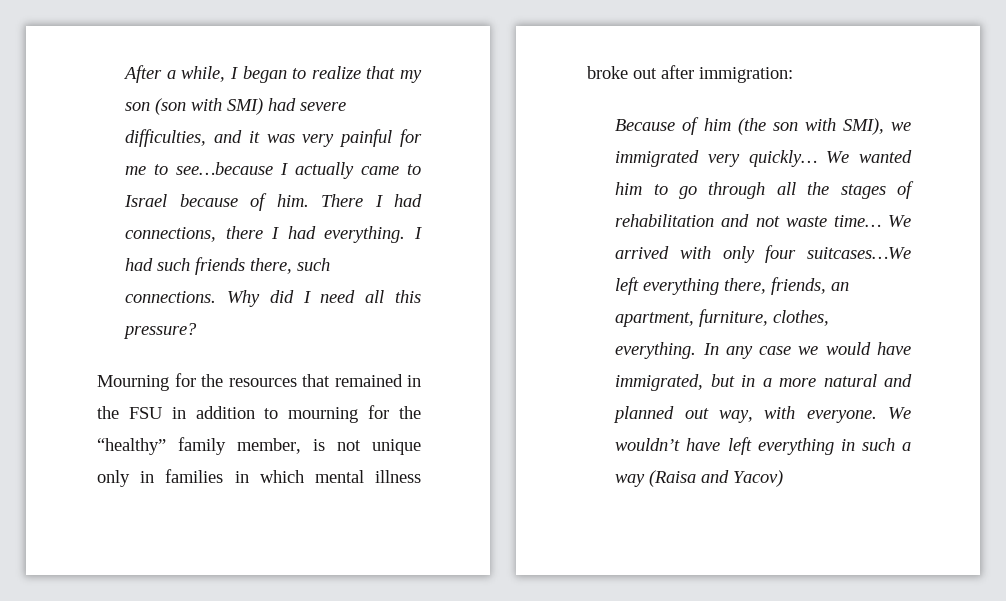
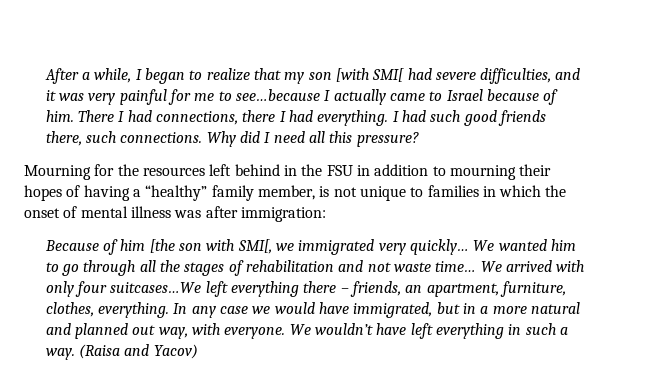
- After a while, I began to realize that my son (son with SMI) had severe difficulties, and it was very painful for me to see…because I actually came to Israel because of him.
+ After a while, I began to realize that my son [with SMI[ had severe difficulties, and it was very painful for me to see…because I actually came to Israel because of him.
- I had such friends there, such connections.
+ I had such good friends there, such connections.
- Mourning for the resources that remained in the FSU in addition to mourning for the “healthy” family member, is not unique only in families in which mental illness broke out after immigration:
+ Mourning for the resources left behind in the FSU in addition to mourning their hopes of having a “healthy” family member, is not unique to families in which the onset of mental illness was after immigration:
- Because of him (the son with SMI), we immigrated very quickly…
+ Because of him [the son with SMI[, we immigrated very quickly…
- We arrived with only four suitcases…We left everything there, friends, an apartment, furniture, clothes, everything.
+ We arrived with only four suitcases…We left everything there – friends, an apartment, furniture, clothes, everything.
- We wouldn’t have left everything in such a way (Raisa and Yacov)
+ We wouldn’t have left everything in such a way. (Raisa and Yacov)

